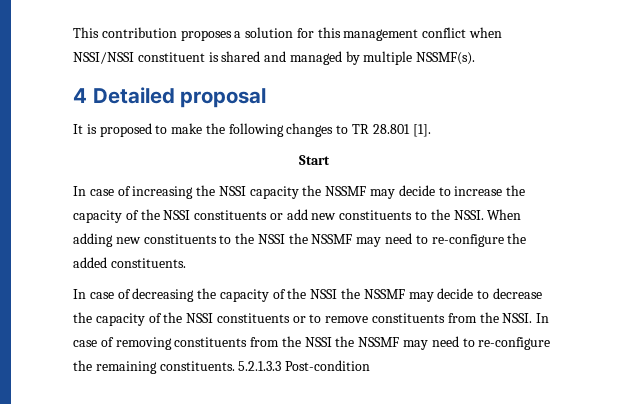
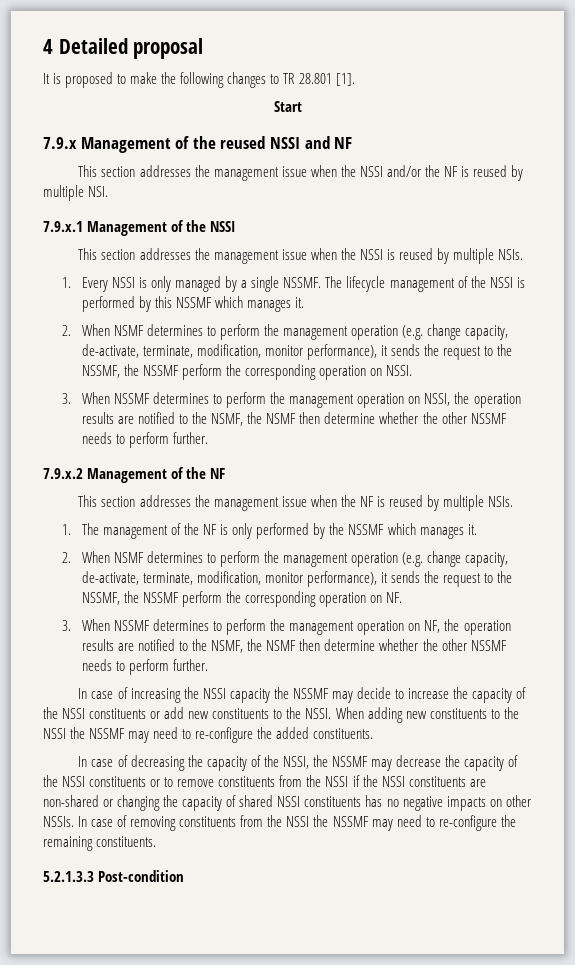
- This contribution proposes a solution for this management conflict when NSSI/NSSI constituent is shared and managed by multiple NSSMF(s).
+ 7.9.x Management of the reused NSSI and NF
+ This section addresses the management issue when the NSSI and/or the NF is reused by multiple NSI.
+ 7.9.x.1 Management of the NSSI
+ This section addresses the management issue when the NSSI is reused by multiple NSIs.
+ 1. Every NSSI is only managed by a single NSSMF. The lifecycle management of the NSSI is performed by this NSSMF which manages it.
+ 2. When NSMF determines to perform the management operation (e.g. change capacity, de-activate, terminate, modification, monitor performance), it sends the request to the NSSMF, the NSSMF perform the corresponding operation on NSSI.
+ 3. When NSSMF determines to perform the management operation on NSSI, the operation results are notified to the NSMF, the NSMF then determine whether the other NSSMF needs to perform further.
+ 7.9.x.2 Management of the NF
+ This section addresses the management issue when the NF is reused by multiple NSIs.
+ 1. The management of the NF is only performed by the NSSMF which manages it.
+ 2. When NSMF determines to perform the management operation (e.g. change capacity, de-activate, terminate, modification, monitor performance), it sends the request to the NSSMF, the NSSMF perform the corresponding operation on NF.
+ 3. When NSSMF determines to perform the management operation on NF, the operation results are notified to the NSMF, the NSMF then determine whether the other NSSMF needs to perform further.
- In case of decreasing the capacity of the NSSI the NSSMF may decide to decrease the capacity of the NSSI constituents or to remove constituents from the NSSI.
+ In case of decreasing the capacity of the NSSI, the NSSMF may decrease the capacity of the NSSI constituents or to remove constituents from the NSSI if the NSSI constituents are non-shared or changing the capacity of shared NSSI constituents has no negative impacts on other NSSIs.
- In case of removing constituents from the NSSI the NSSMF may need to re-configure the remaining constituents. 5.2.1.3.3 Post-condition
+ In case of removing constituents from the NSSI the NSSMF may need to re-configure the remaining constituents.
+ 5.2.1.3.3 Post-condition

